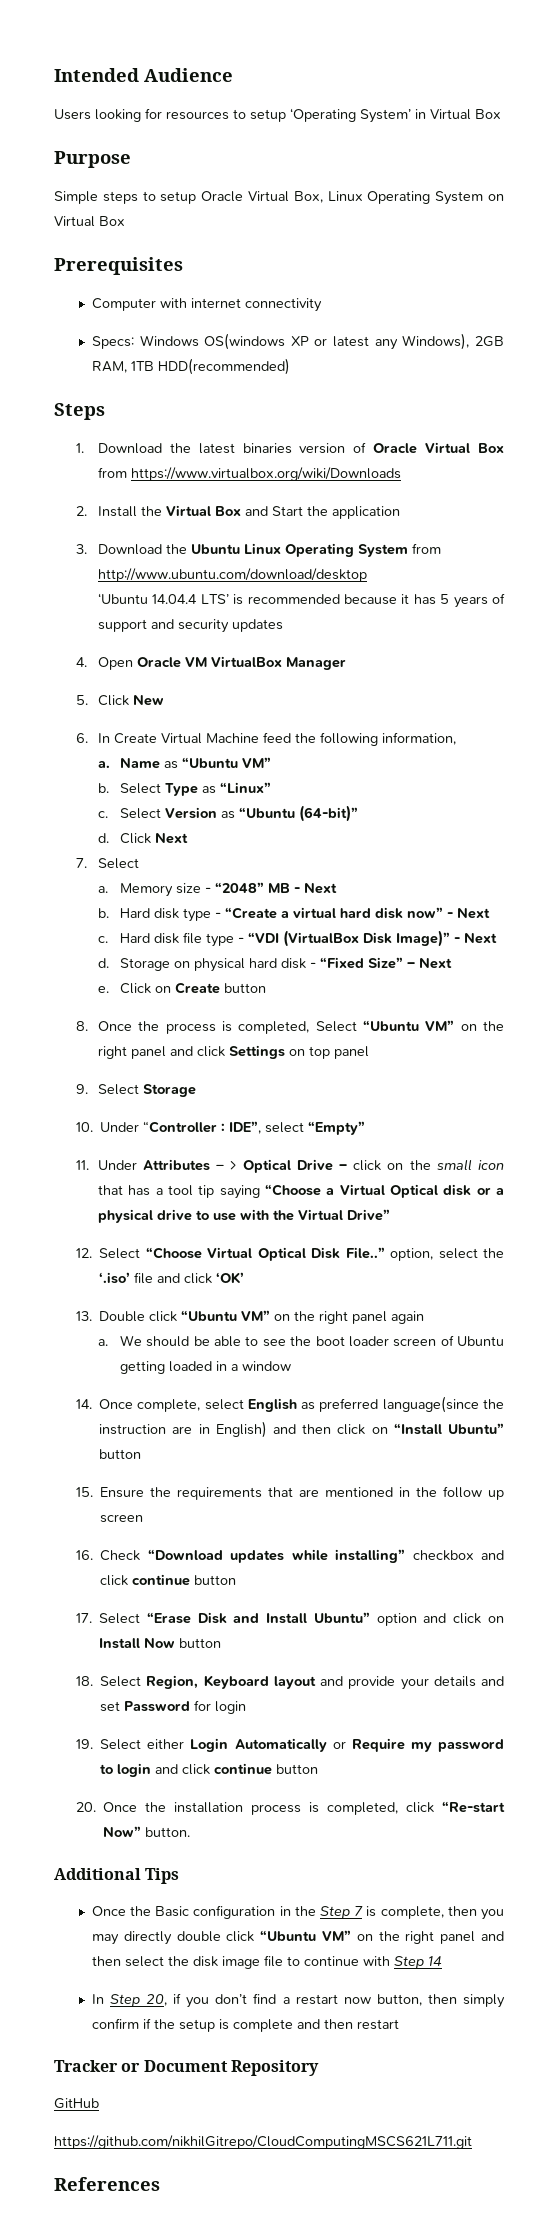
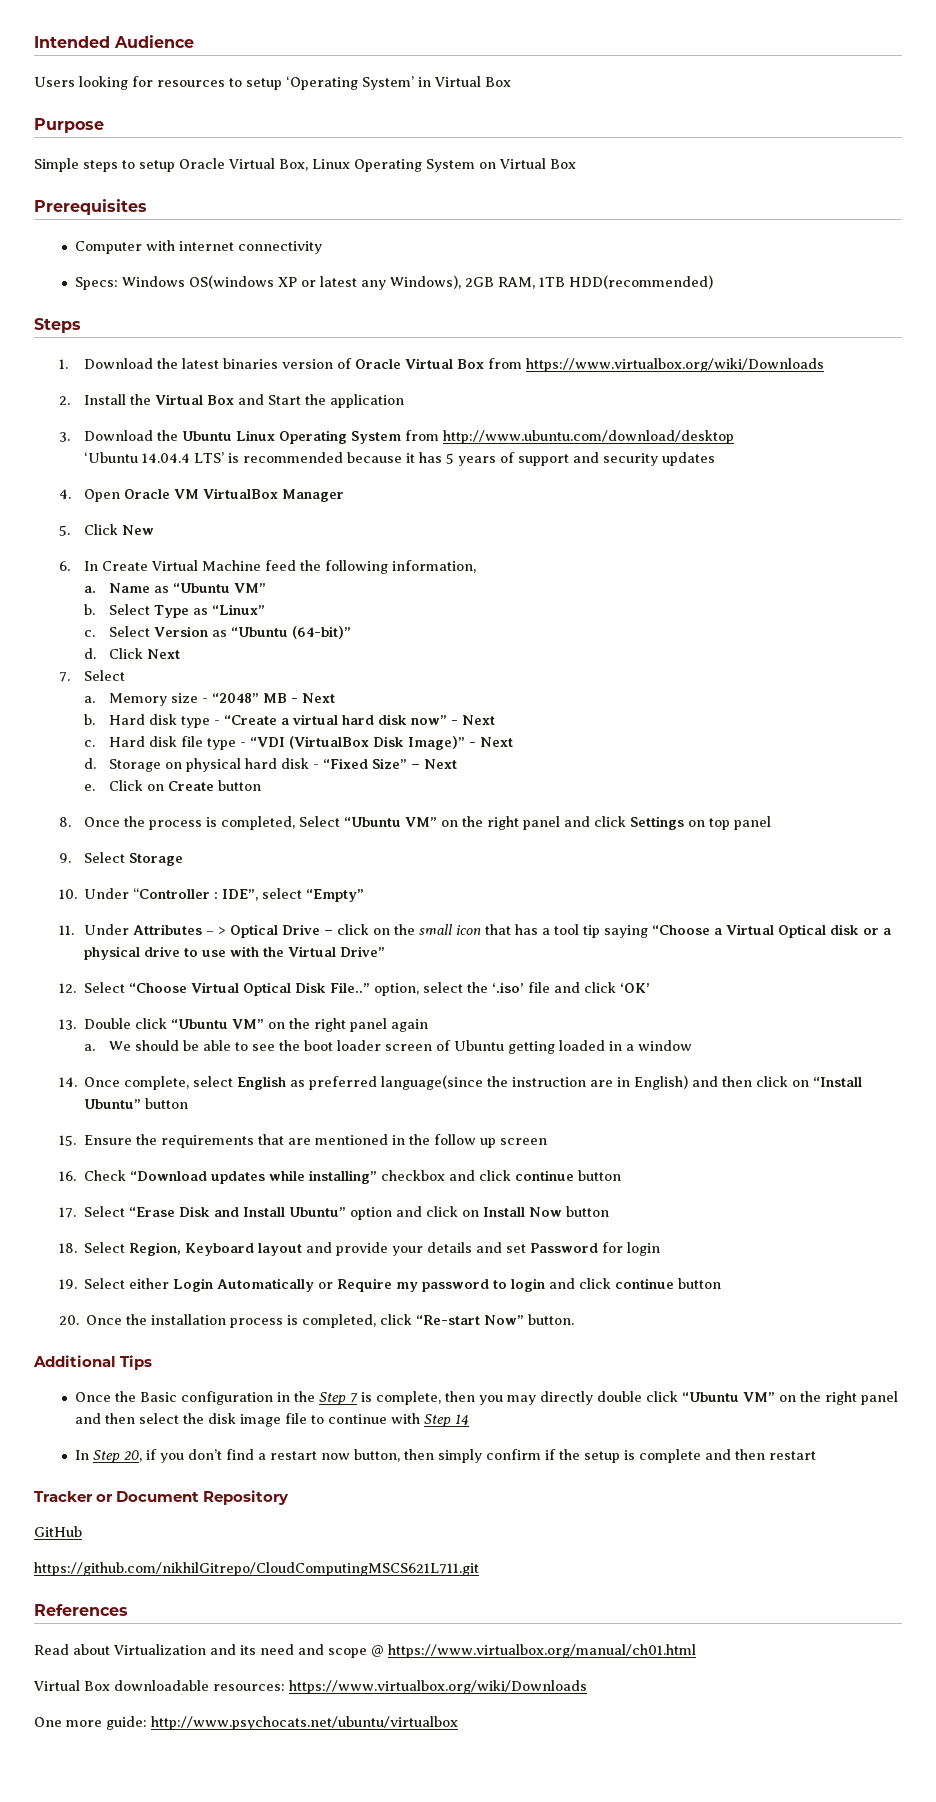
+ Read about Virtualization and its need and scope @ https://www.virtualbox.org/manual/ch01.html
+ Virtual Box downloadable resources: https://www.virtualbox.org/wiki/Downloads
+ One more guide: http://www.psychocats.net/ubuntu/virtualbox

